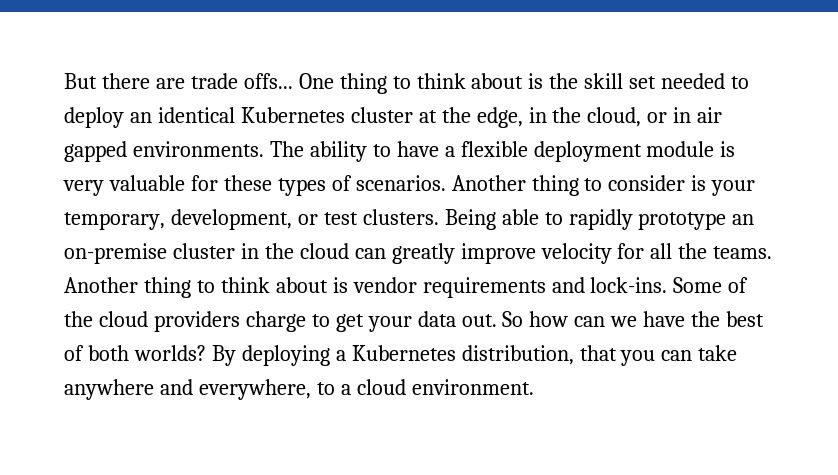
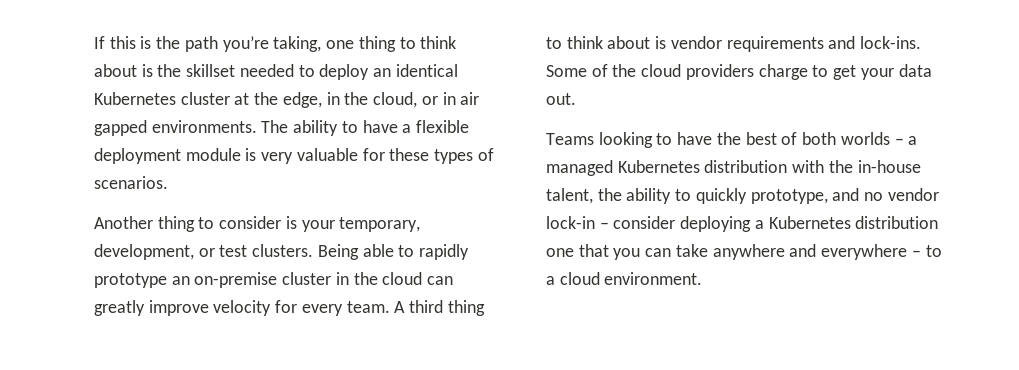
- But there are trade offs... One thing to think about is the skill set needed to deploy an identical Kubernetes cluster at the edge, in the cloud, or in air gapped environments.
+ If this is the path you’re taking, one thing to think about is the skillset needed to deploy an identical Kubernetes cluster at the edge, in the cloud, or in air gapped environments.
- The ability to have a flexible deployment module is very valuable for these types of scenarios. Another thing to consider is your temporary, development, or test clusters.
+ The ability to have a flexible deployment module is very valuable for these types of scenarios.
+ Another thing to consider is your temporary, development, or test clusters.
- Being able to rapidly prototype an on-premise cluster in the cloud can greatly improve velocity for all the teams. Another thing to think about is vendor requirements and lock-ins.
+ Being able to rapidly prototype an on-premise cluster in the cloud can greatly improve velocity for every team. A third thing to think about is vendor requirements and lock-ins.
- Some of the cloud providers charge to get your data out. So how can we have the best of both worlds? By deploying a Kubernetes distribution, that you can take anywhere and everywhere, to a cloud environment.
+ Some of the cloud providers charge to get your data out.
+ Teams looking to have the best of both worlds – a managed Kubernetes distribution with the in-house talent, the ability to quickly prototype, and no vendor lock-in – consider deploying a Kubernetes distribution one that you can take anywhere and everywhere – to a cloud environment.

